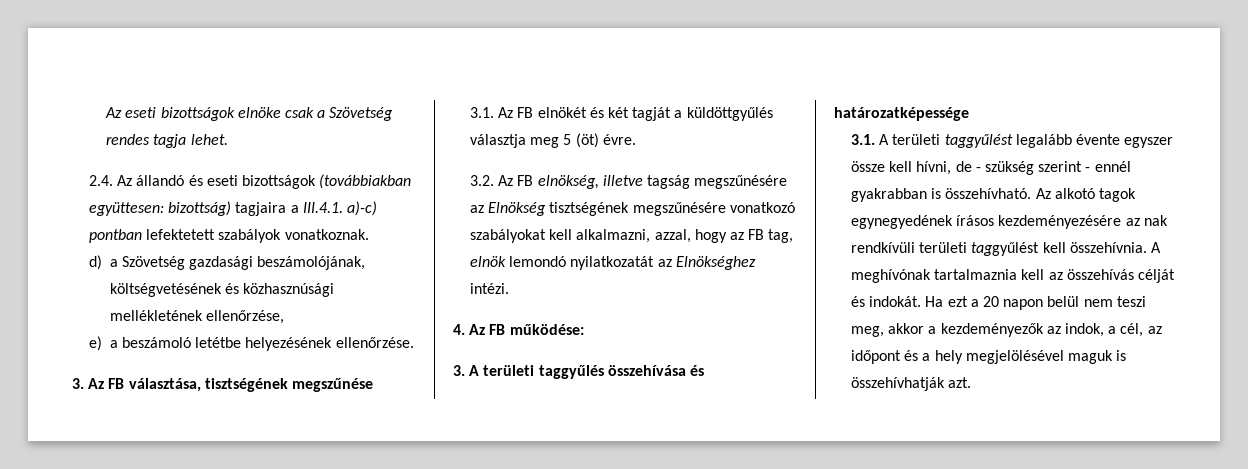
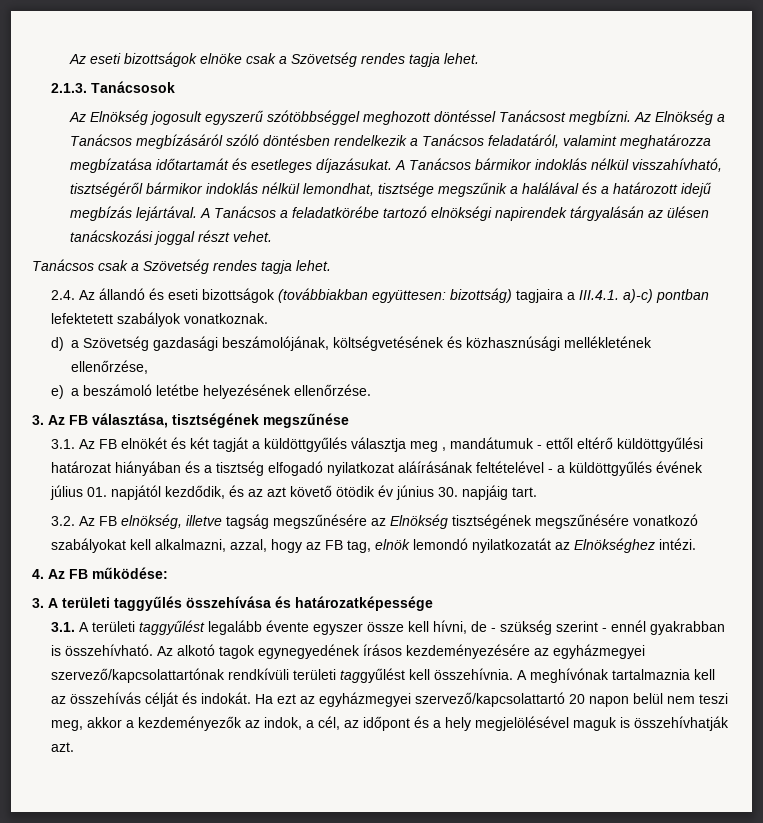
+ 2.1.3. Tanácsosok
+ Az Elnökség jogosult egyszerű szótöbbséggel meghozott döntéssel Tanácsost megbízni. Az Elnökség a Tanácsos megbízásáról szóló döntésben rendelkezik a Tanácsos feladatáról, valamint meghatározza megbízatása időtartamát és esetleges díjazásukat. A Tanácsos bármikor indoklás nélkül visszahívható, tisztségéről bármikor indoklás nélkül lemondhat, tisztsége megszűnik a halálával és a határozott idejű megbízás lejártával. A Tanácsos a feladatkörébe tartozó elnökségi napirendek tárgyalásán az ülésen tanácskozási joggal részt vehet.
+ Tanácsos csak a Szövetség rendes tagja lehet.
- 3.1. Az FB elnökét és két tagját a küldöttgyűlés választja meg 5 (öt) évre.
+ 3.1. Az FB elnökét és két tagját a küldöttgyűlés választja meg , mandátumuk - ettől eltérő küldöttgyűlési határozat hiányában és a tisztség elfogadó nyilatkozat aláírásának feltételével - a küldöttgyűlés évének július 01. napjától kezdődik, és az azt követő ötödik év június 30. napjáig tart.
- Az alkotó tagok egynegyedének írásos kezdeményezésére az nak rendkívüli területi taggyűlést kell összehívnia.
+ Az alkotó tagok egynegyedének írásos kezdeményezésére az egyházmegyei szervező/kapcsolattartónak rendkívüli területi taggyűlést kell összehívnia.
- Ha ezt a 20 napon belül nem teszi meg, akkor a kezdeményezők az indok, a cél, az időpont és a hely megjelölésével maguk is összehívhatják azt.
+ Ha ezt az egyházmegyei szervező/kapcsolattartó 20 napon belül nem teszi meg, akkor a kezdeményezők az indok, a cél, az időpont és a hely megjelölésével maguk is összehívhatják azt.

